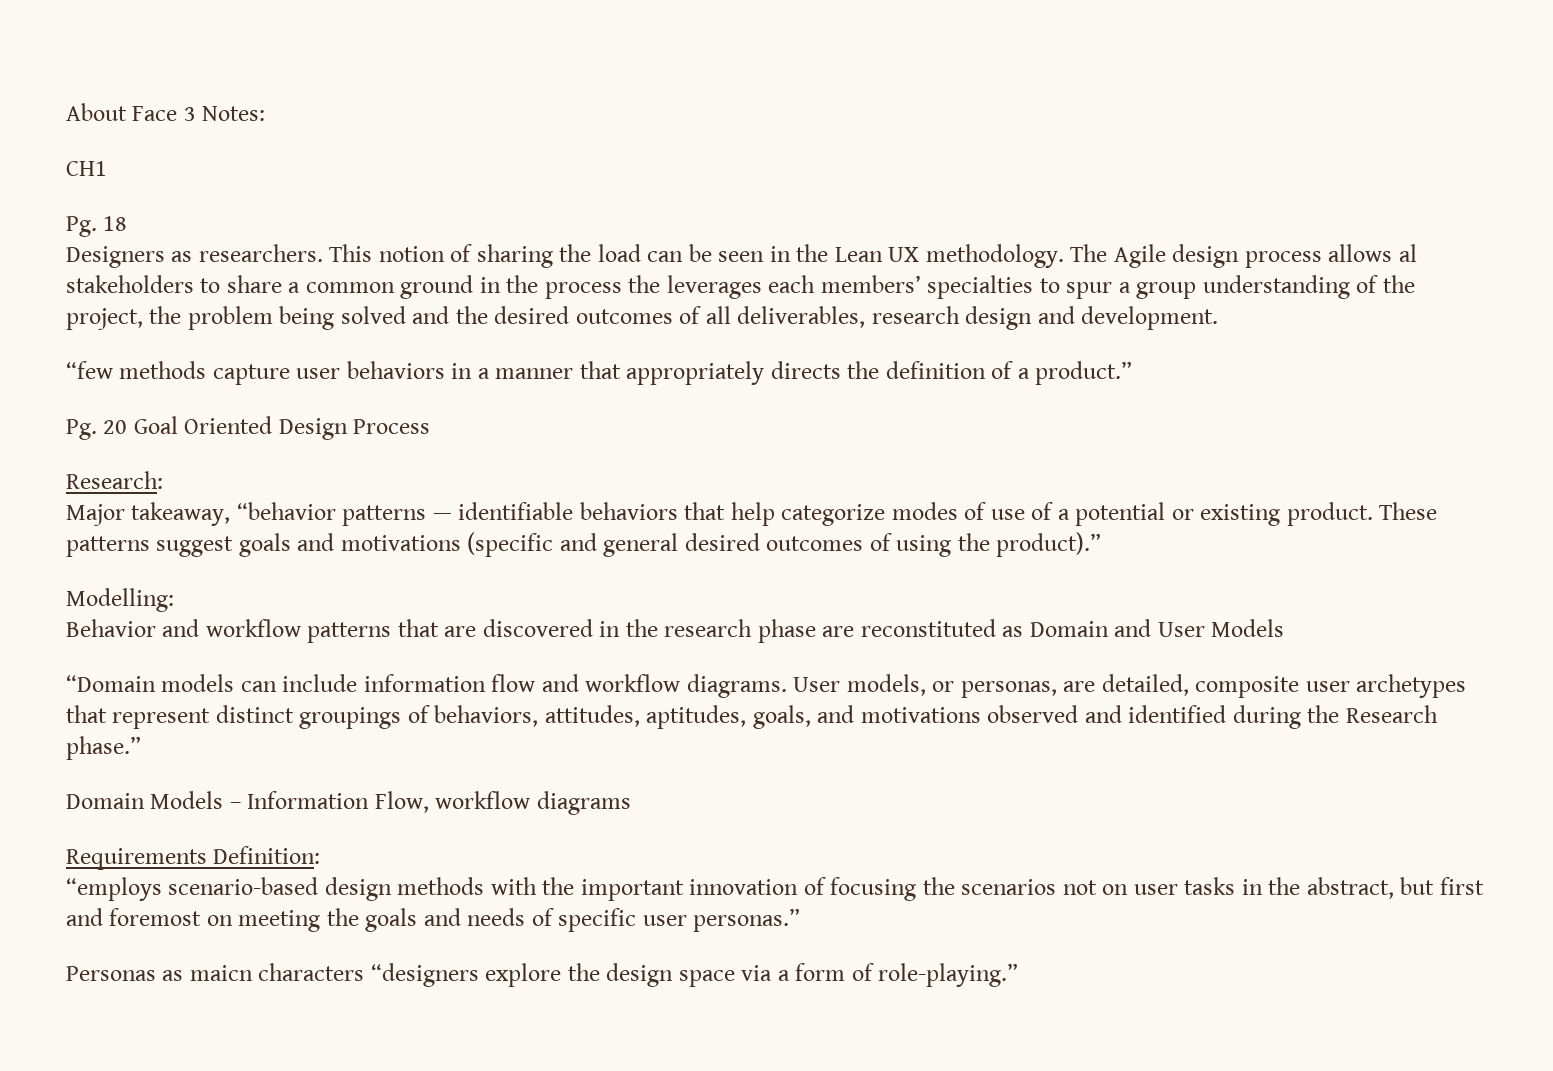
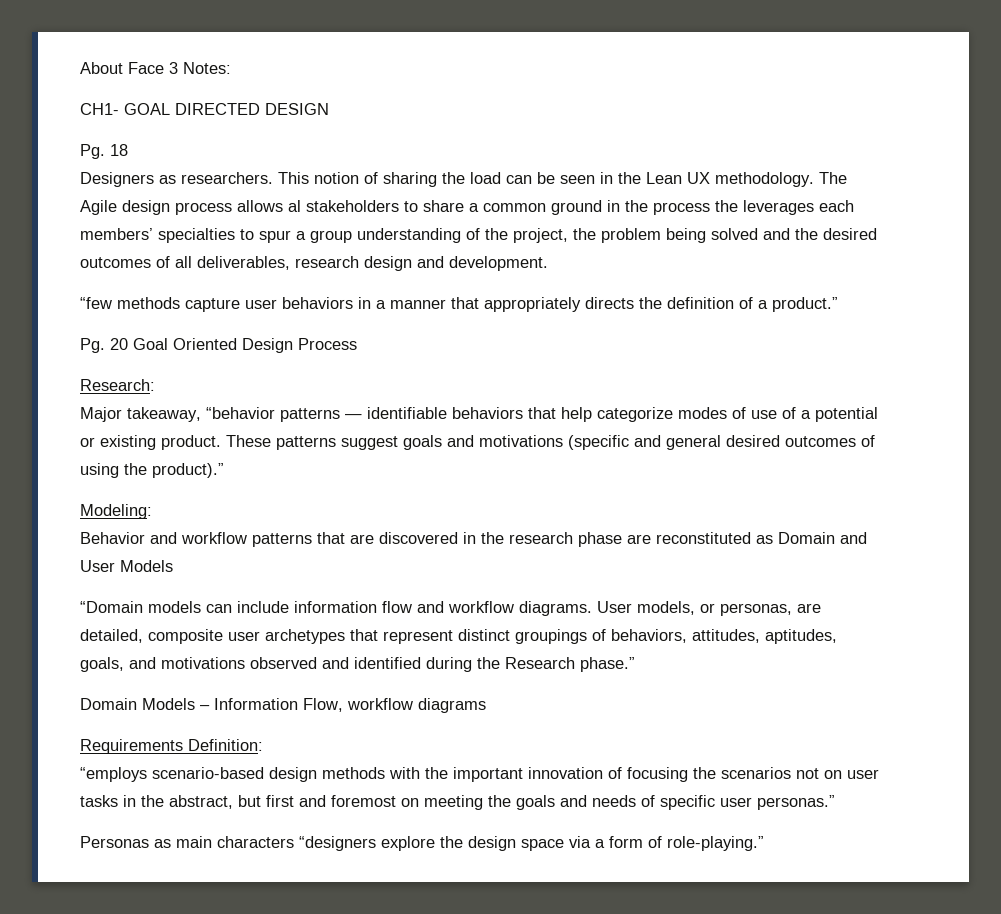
- CH1
+ CH1- GOAL DIRECTED DESIGN
- Modelling:
+ Modeling:
- Personas as maicn characters “designers explore the design space via a form of role-playing.”
+ Personas as main characters “designers explore the design space via a form of role-playing.”

